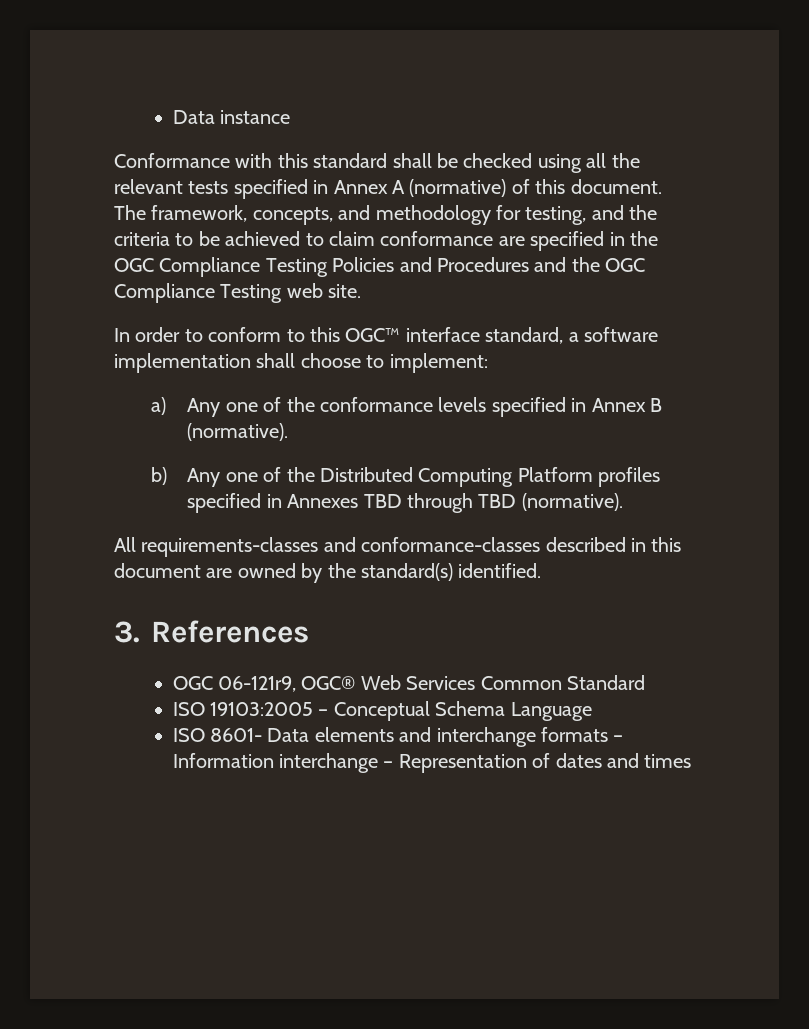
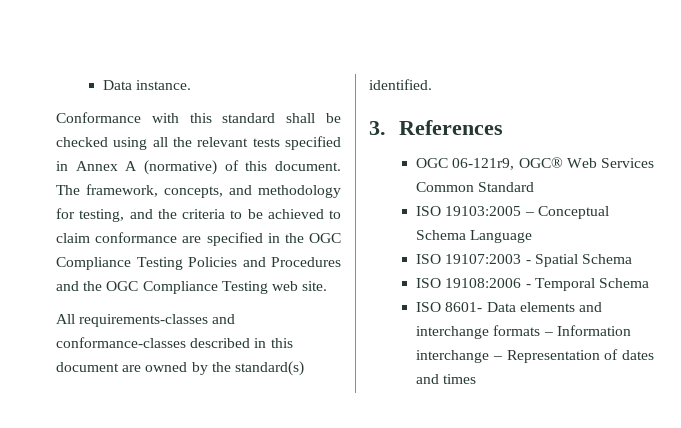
- Data instance
+ Data instance.
- In order to conform to this OGC™ interface standard, a software implementation shall choose to implement:
- a) Any one of the conformance levels specified in Annex B (normative).
- b) Any one of the Distributed Computing Platform profiles specified in Annexes TBD through TBD (normative).
+ ISO 19107:2003 - Spatial Schema
+ ISO 19108:2006 - Temporal Schema

